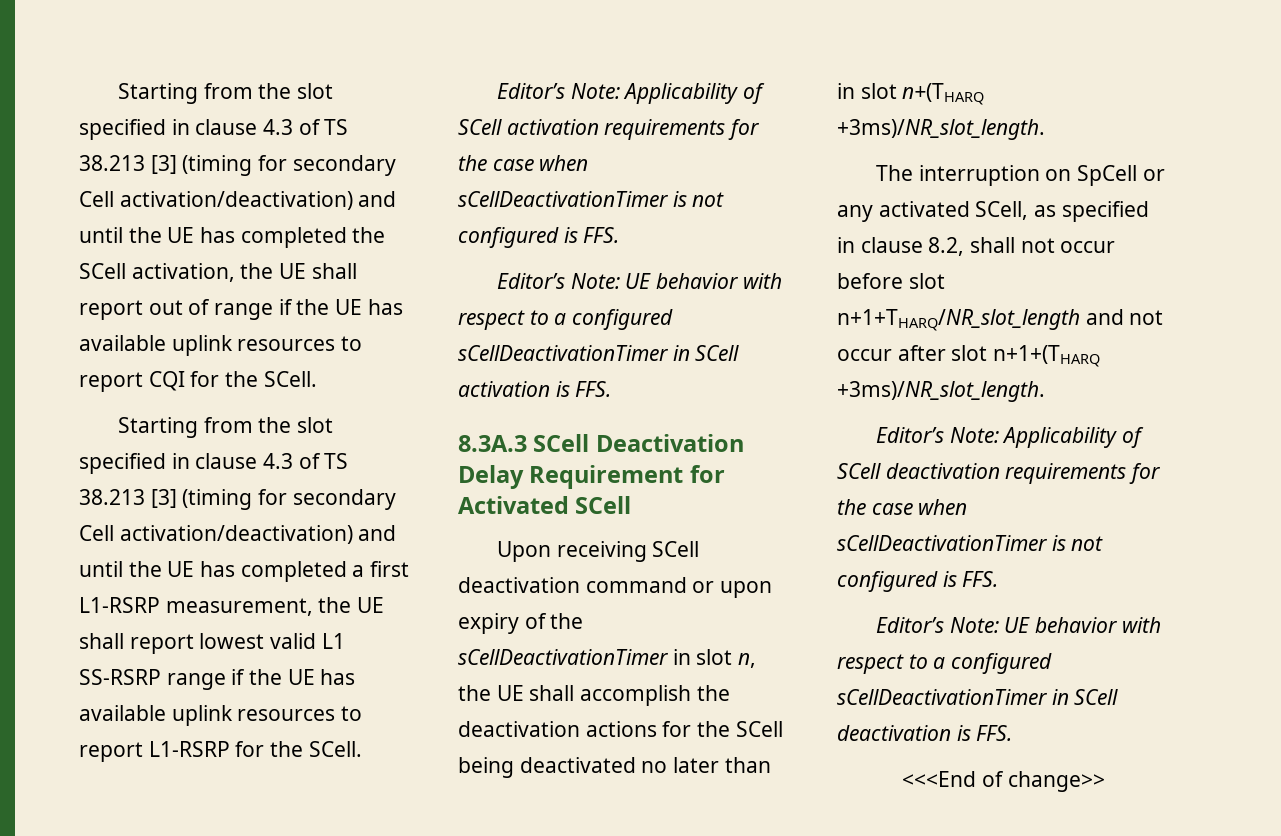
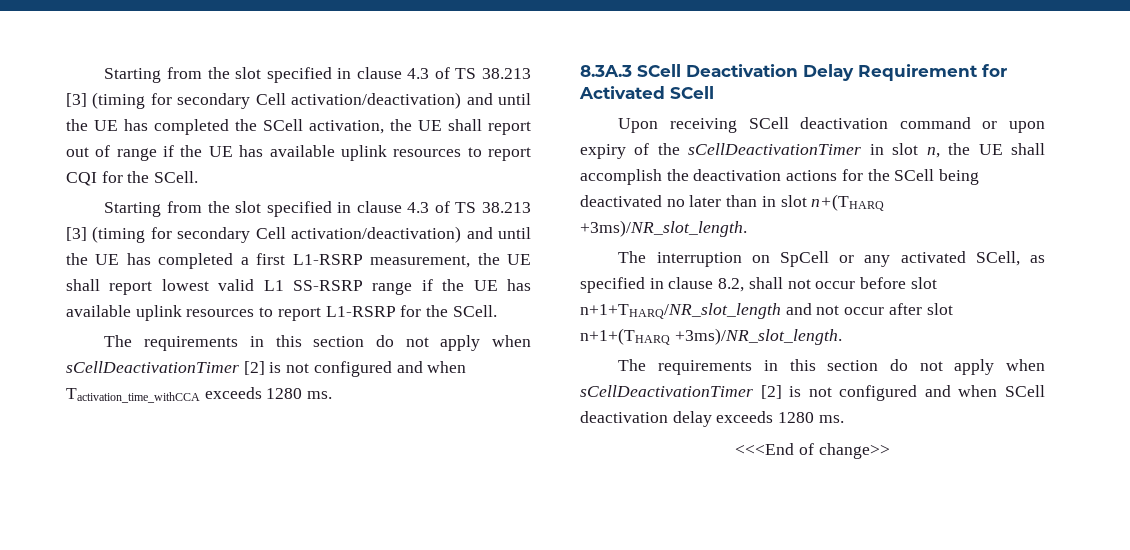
- Editor’s Note: Applicability of SCell activation requirements for the case when sCellDeactivationTimer is not configured is FFS.
- Editor’s Note: UE behavior with respect to a configured sCellDeactivationTimer in SCell activation is FFS.
+ The requirements in this section do not apply when sCellDeactivationTimer [2] is not configured and when Tactivation_time_withCCA exceeds 1280 ms.
- Editor’s Note: Applicability of SCell deactivation requirements for the case when sCellDeactivationTimer is not configured is FFS.
- Editor’s Note: UE behavior with respect to a configured sCellDeactivationTimer in SCell deactivation is FFS.
+ The requirements in this section do not apply when sCellDeactivationTimer [2] is not configured and when SCell deactivation delay exceeds 1280 ms.

